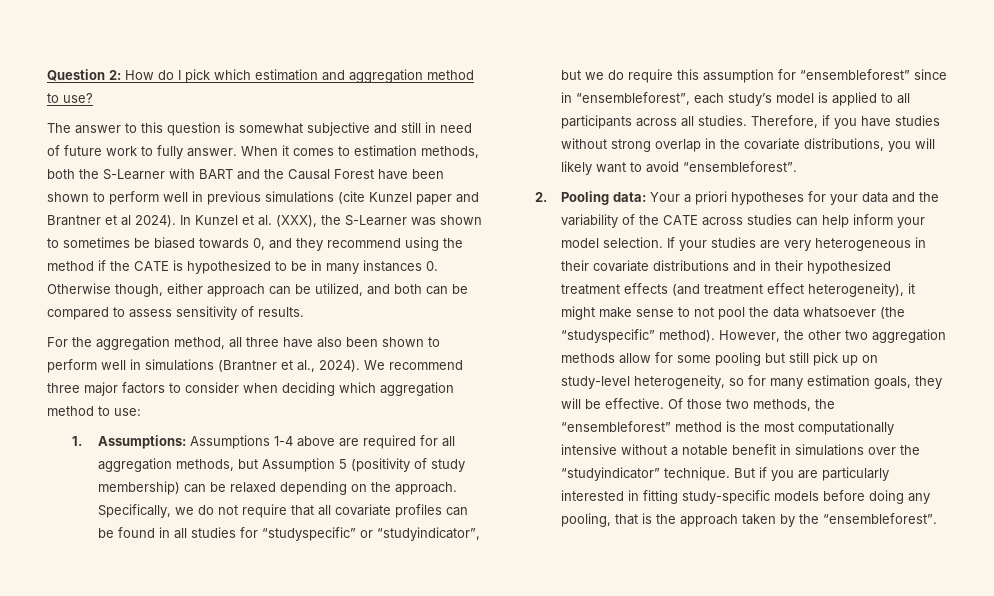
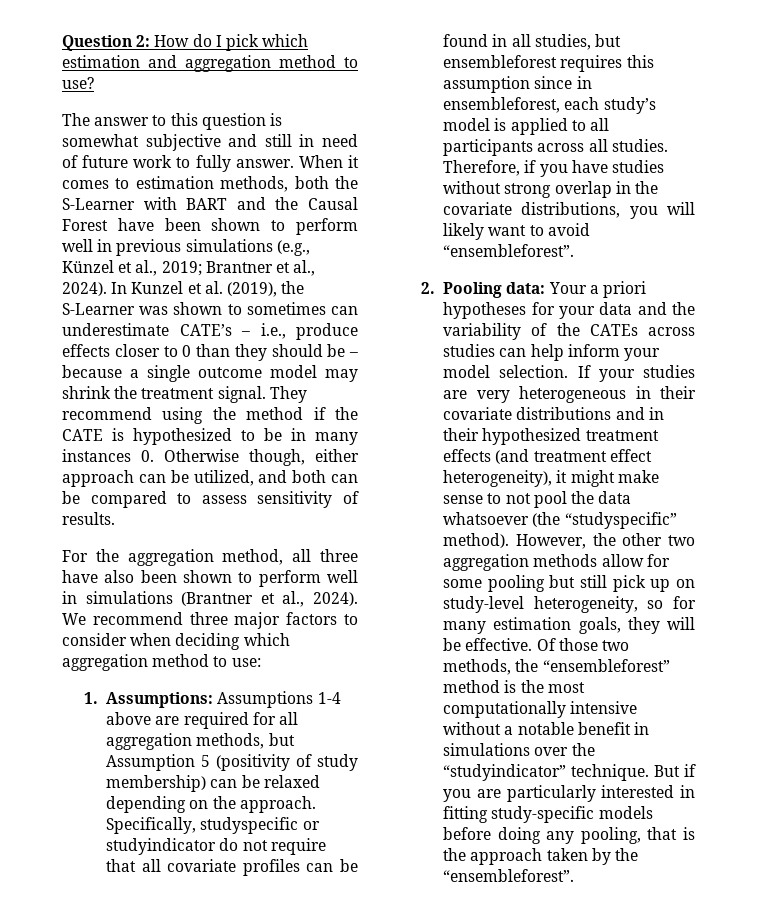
- When it comes to estimation methods, both the S-Learner with BART and the Causal Forest have been shown to perform well in previous simulations (cite Kunzel paper and Brantner et al 2024).
+ When it comes to estimation methods, both the S-Learner with BART and the Causal Forest have been shown to perform well in previous simulations (e.g., Künzel et al., 2019; Brantner et al., 2024).
- In Kunzel et al. (XXX), the S-Learner was shown to sometimes be biased towards 0, and they recommend using the method if the CATE is hypothesized to be in many instances 0. Otherwise though, either approach can be utilized, and both can be compared to assess sensitivity of results.
+ In Kunzel et al. (2019), the S-Learner was shown to sometimes can underestimate CATE’s – i.e., produce effects closer to 0 than they should be – because a single outcome model may shrink the treatment signal. They recommend using the method if the CATE is hypothesized to be in many instances 0. Otherwise though, either approach can be utilized, and both can be compared to assess sensitivity of results.
- Specifically, we do not require that all covariate profiles can be found in all studies for “studyspecific” or “studyindicator”, but we do require this assumption for “ensembleforest” since in “ensembleforest”, each study’s model is applied to all participants across all studies.
+ Specifically, studyspecific or studyindicator do not require that all covariate profiles can be found in all studies, but ensembleforest requires this assumption since in ensembleforest, each study’s model is applied to all participants across all studies.
- 2. Pooling data: Your a priori hypotheses for your data and the variability of the CATE across studies can help inform your model selection.
+ 2. Pooling data: Your a priori hypotheses for your data and the variability of the CATEs across studies can help inform your model selection.

